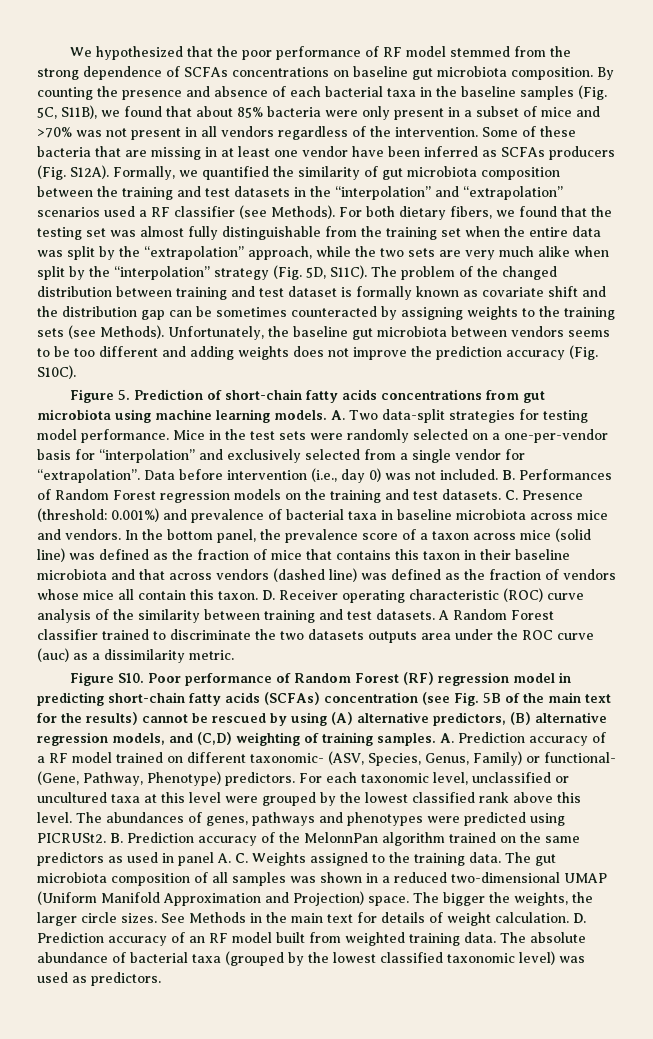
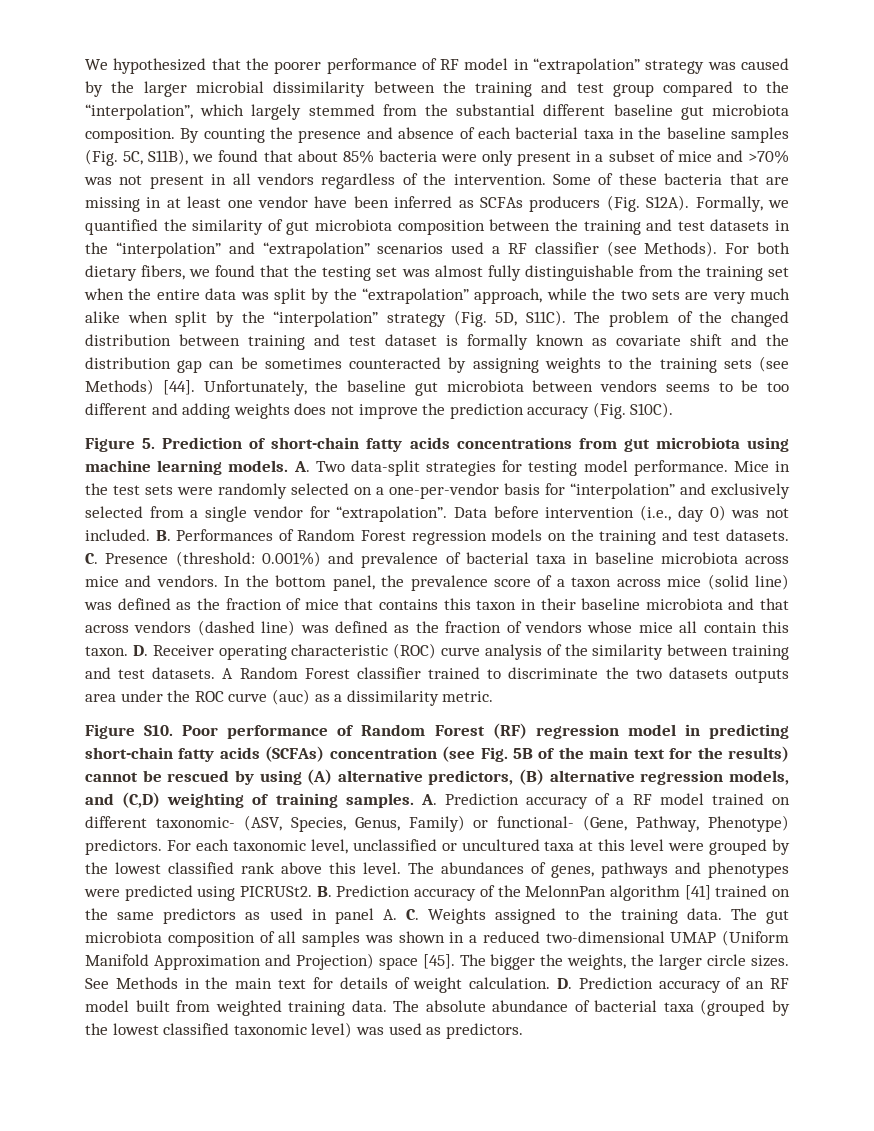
- We hypothesized that the poor performance of RF model stemmed from the strong dependence of SCFAs concentrations on baseline gut microbiota composition.
+ We hypothesized that the poorer performance of RF model in “extrapolation” strategy was caused by the larger microbial dissimilarity between the training and test group compared to the “interpolation”, which largely stemmed from the substantial different baseline gut microbiota composition.
- The problem of the changed distribution between training and test dataset is formally known as covariate shift and the distribution gap can be sometimes counteracted by assigning weights to the training sets (see Methods).
+ The problem of the changed distribution between training and test dataset is formally known as covariate shift and the distribution gap can be sometimes counteracted by assigning weights to the training sets (see Methods) [44].
- B. Prediction accuracy of the MelonnPan algorithm trained on the same predictors as used in panel A. C. Weights assigned to the training data.
+ B. Prediction accuracy of the MelonnPan algorithm [41] trained on the same predictors as used in panel A. C. Weights assigned to the training data.
- The gut microbiota composition of all samples was shown in a reduced two-dimensional UMAP (Uniform Manifold Approximation and Projection) space.
+ The gut microbiota composition of all samples was shown in a reduced two-dimensional UMAP (Uniform Manifold Approximation and Projection) space [45].

